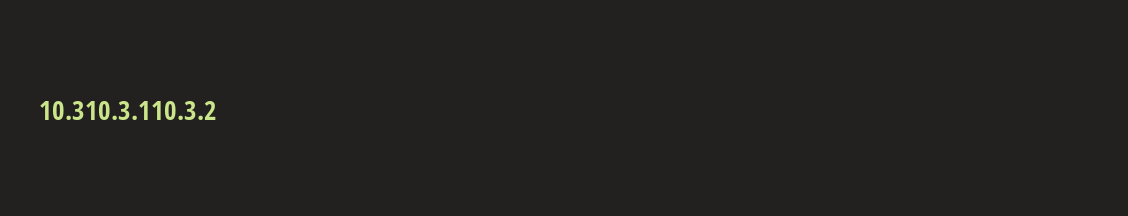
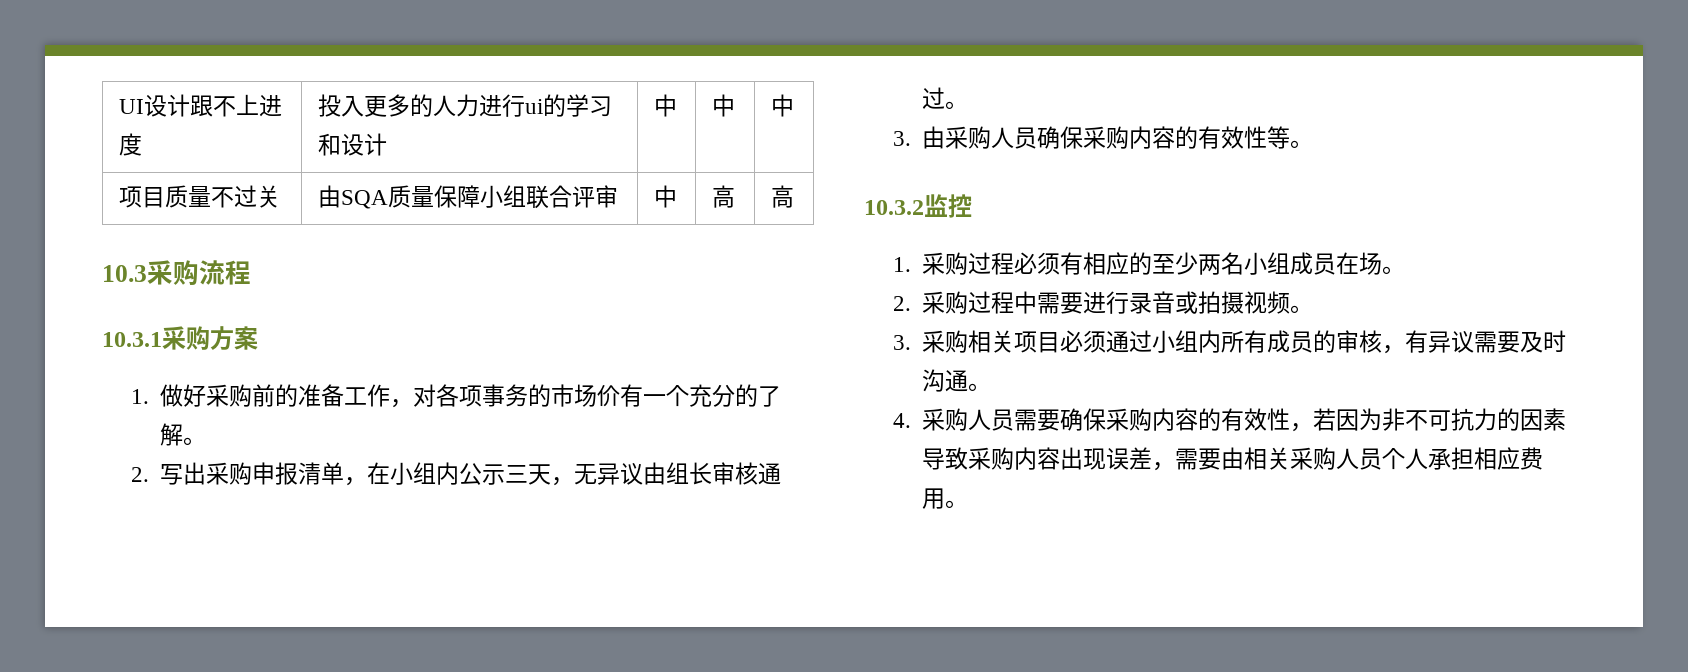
- 10.310.3.110.3.2
+ UI设计跟不上进度 | 投入更多的人力进行ui的学习和设计 | 中 | 中 | 中
+ 项目质量不过关 | 由SQA质量保障小组联合评审 | 中 | 高 | 高
+ 10.3采购流程
+ 10.3.1采购方案
+ 1.做好采购前的准备工作，对各项事务的市场价有一个充分的了解。
+ 2.写出采购申报清单，在小组内公示三天，无异议由组长审核通过。
+ 3.由采购人员确保采购内容的有效性等。
+ 10.3.2监控
+ 1.采购过程必须有相应的至少两名小组成员在场。
+ 2.采购过程中需要进行录音或拍摄视频。
+ 3.采购相关项目必须通过小组内所有成员的审核，有异议需要及时沟通。
+ 4.采购人员需要确保采购内容的有效性，若因为非不可抗力的因素导致采购内容出现误差，需要由相关采购人员个人承担相应费用。

